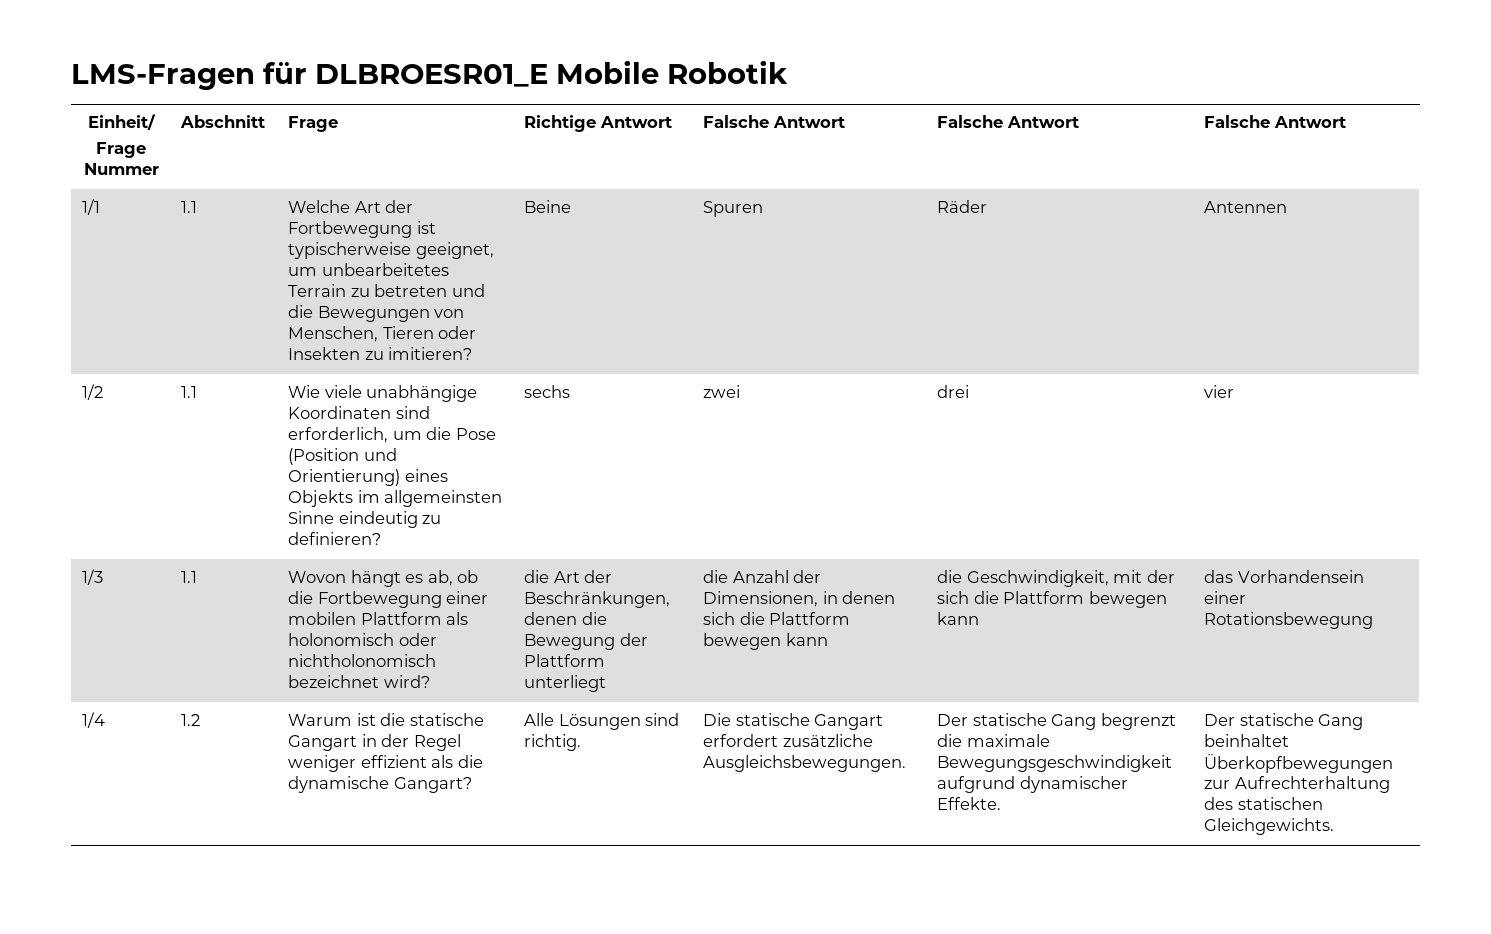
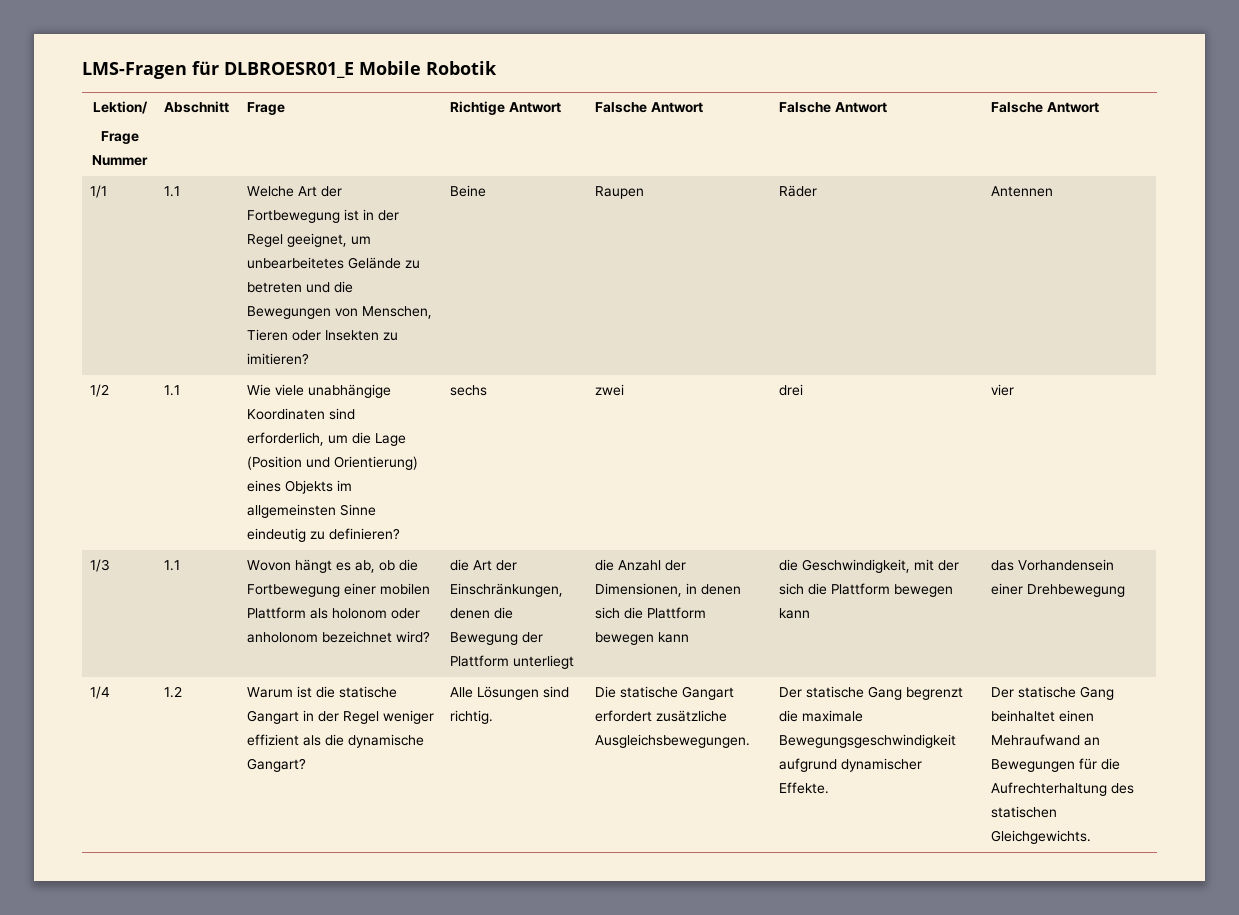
- Einheit/
+ Lektion/
- 1/1 | 1.1 | Welche Art der Fortbewegung ist typischerweise geeignet, um unbearbeitetes Terrain zu betreten und die Bewegungen von Menschen, Tieren oder Insekten zu imitieren? | Beine | Spuren | Räder | Antennen
+ 1/1 | 1.1 | Welche Art der Fortbewegung ist in der Regel geeignet, um unbearbeitetes Gelände zu betreten und die Bewegungen von Menschen, Tieren oder Insekten zu imitieren? | Beine | Raupen | Räder | Antennen
- 1/2 | 1.1 | Wie viele unabhängige Koordinaten sind erforderlich, um die Pose (Position und Orientierung) eines Objekts im allgemeinsten Sinne eindeutig zu definieren? | sechs | zwei | drei | vier
+ 1/2 | 1.1 | Wie viele unabhängige Koordinaten sind erforderlich, um die Lage (Position und Orientierung) eines Objekts im allgemeinsten Sinne eindeutig zu definieren? | sechs | zwei | drei | vier
- Wovon hängt es ab, ob die Fortbewegung einer mobilen Plattform als holonomisch oder nichtholonomisch bezeichnet wird?
+ Wovon hängt es ab, ob die Fortbewegung einer mobilen Plattform als holonom oder anholonom bezeichnet wird?
- die Art der Beschränkungen, denen die Bewegung der Plattform unterliegt
+ die Art der Einschränkungen, denen die Bewegung der Plattform unterliegt
- das Vorhandensein einer Rotationsbewegung
+ das Vorhandensein einer Drehbewegung
- Der statische Gang beinhaltet Überkopfbewegungen zur Aufrechterhaltung des statischen Gleichgewichts.
+ Der statische Gang beinhaltet einen Mehraufwand an Bewegungen für die Aufrechterhaltung des statischen Gleichgewichts.

